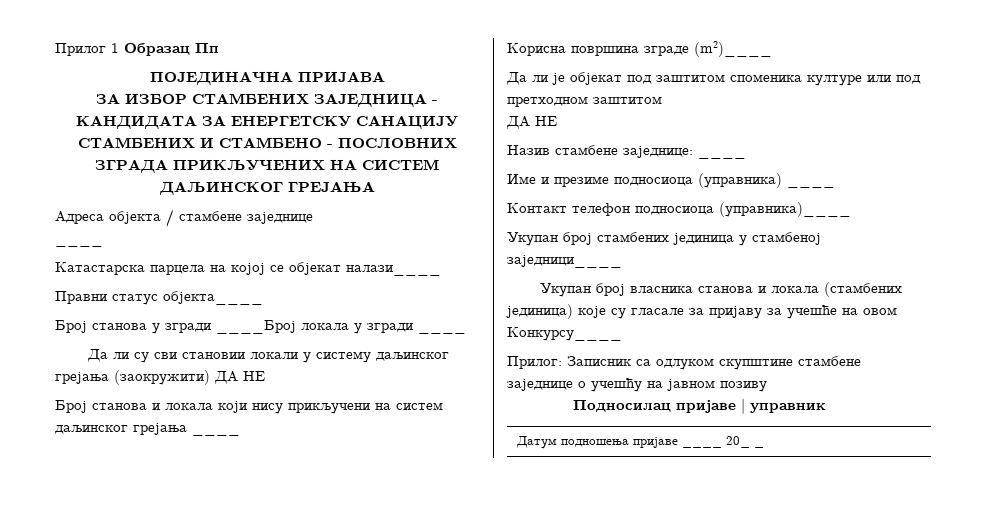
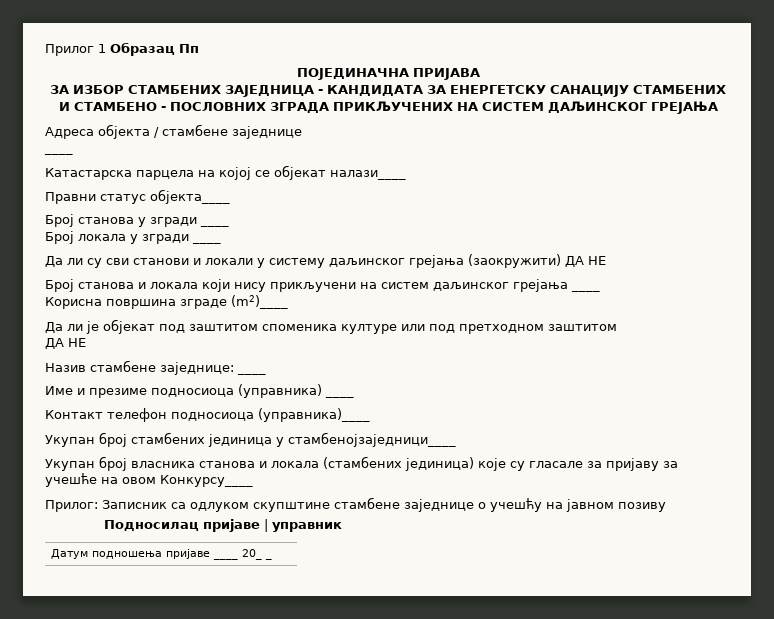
- Број станова у згради ____Број локала у згради ____
+ Број станова у згради ____
+ Број локала у згради ____
- Да ли су сви становии локали у систему даљинског грејања (заокружити) ДА НЕ
+ Да ли су сви станови и локали у систему даљинског грејања (заокружити) ДА НЕ
- Укупан број стамбених јединица у стамбеној заједници____
+ Укупан број стамбених јединица у стамбенојзаједници____

